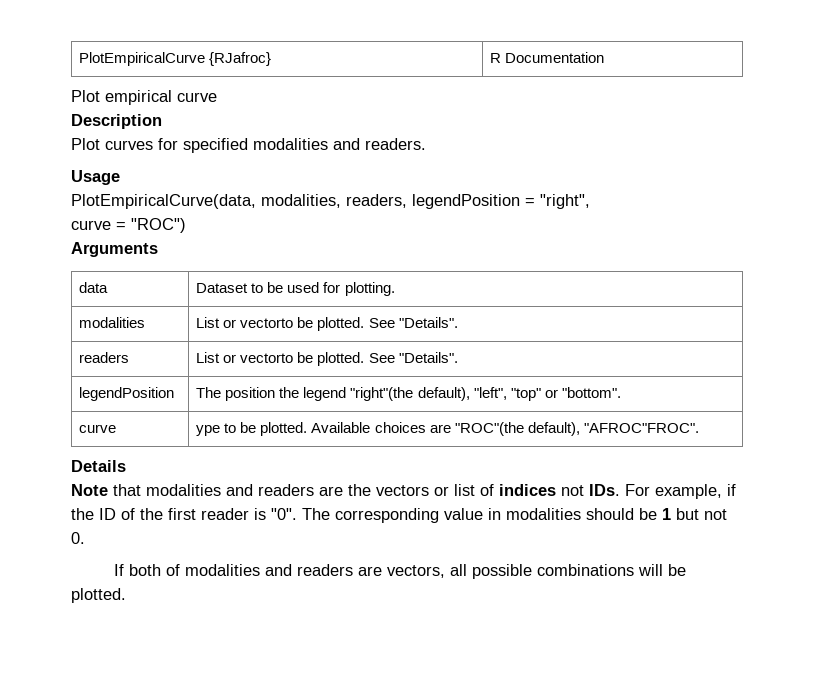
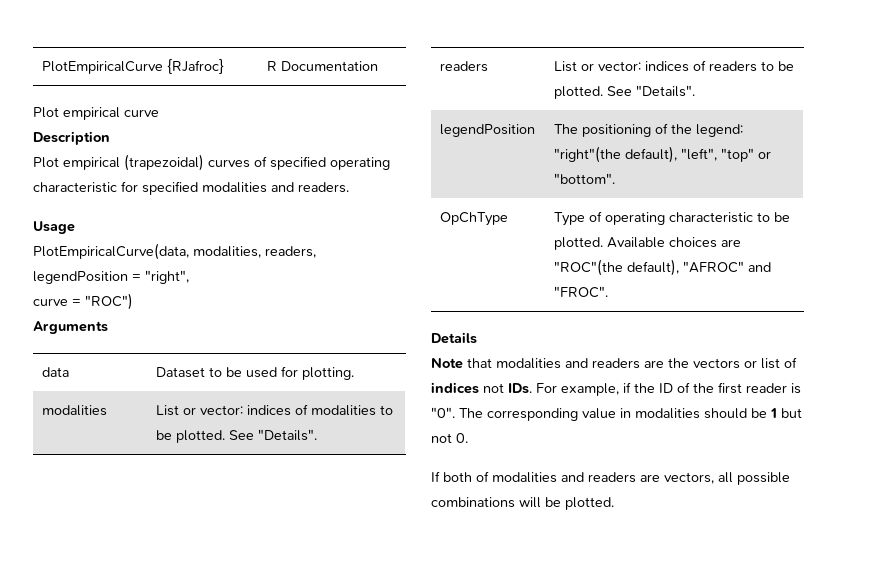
- Plot curves for specified modalities and readers.
+ Plot empirical (trapezoidal) curves of specified operating characteristic for specified modalities and readers.
- modalities | List or vectorto be plotted. See "Details".
+ modalities | List or vector: indices of modalities to be plotted. See "Details".
- readers | List or vectorto be plotted. See "Details".
+ readers | List or vector: indices of readers to be plotted. See "Details".
- legendPosition | The position the legend "right"(the default), "left", "top" or "bottom".
+ legendPosition | The positioning of the legend: "right"(the default), "left", "top" or "bottom".
- curve | ype to be plotted. Available choices are "ROC"(the default), "AFROC"FROC".
+ OpChType | Type of operating characteristic to be plotted. Available choices are "ROC"(the default), "AFROC" and "FROC".

